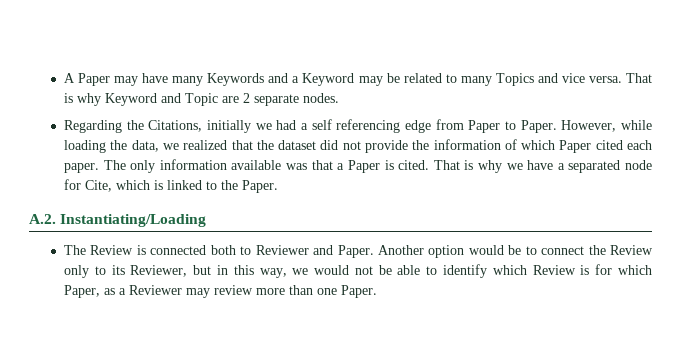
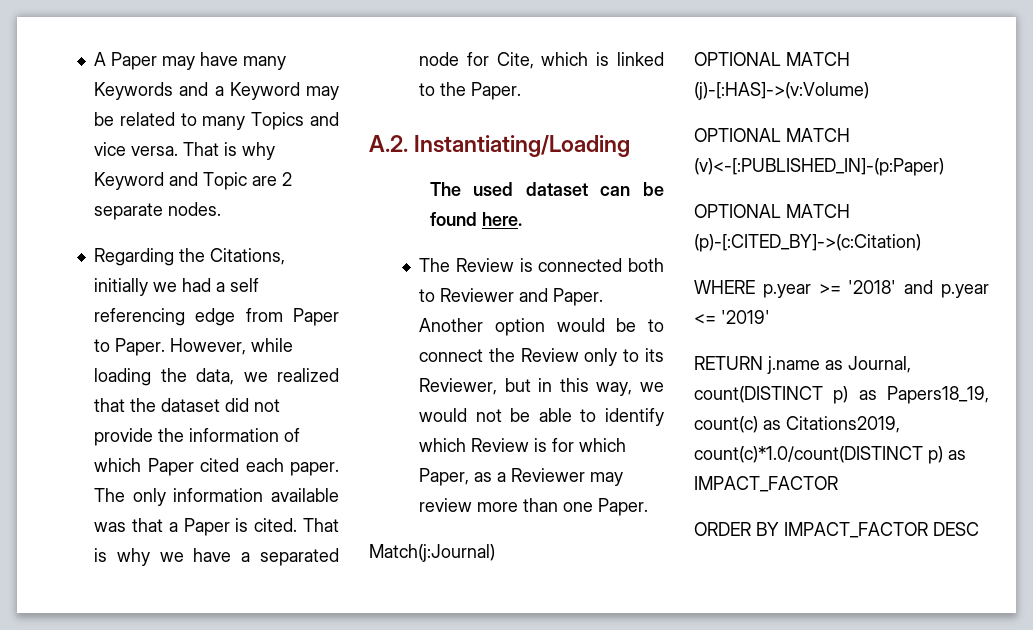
+ The used dataset can be found here.
+ Match(j:Journal)
+ OPTIONAL MATCH (j)-[:HAS]->(v:Volume)
+ OPTIONAL MATCH (v)<-[:PUBLISHED_IN]-(p:Paper)
+ OPTIONAL MATCH (p)-[:CITED_BY]->(c:Citation)
+ WHERE p.year >= '2018' and p.year <= '2019'
+ RETURN j.name as Journal, count(DISTINCT p) as Papers18_19, count(c) as Citations2019, count(c)*1.0/count(DISTINCT p) as IMPACT_FACTOR
+ ORDER BY IMPACT_FACTOR DESC

